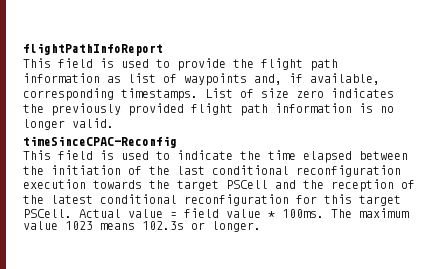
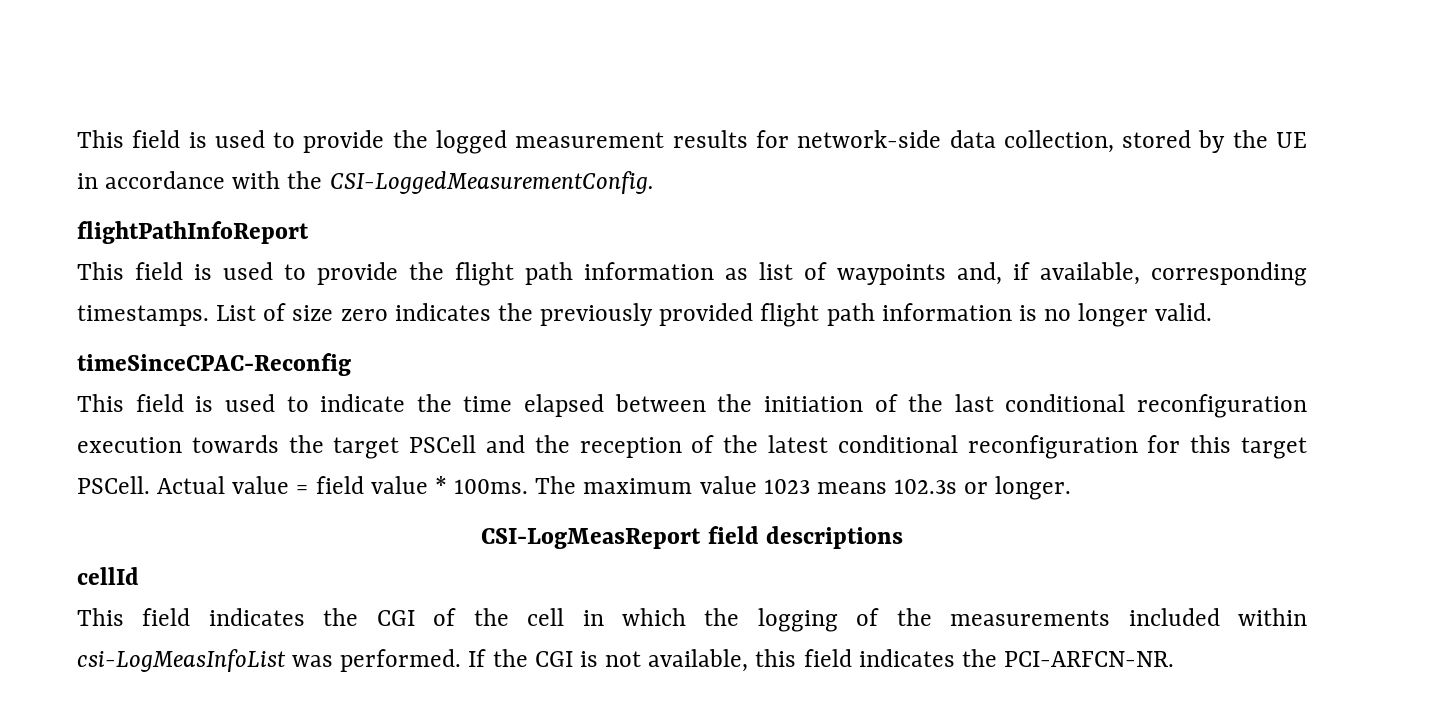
+ This field is used to provide the logged measurement results for network-side data collection, stored by the UE in accordance with the CSI-LoggedMeasurementConfig.
+ CSI-LogMeasReport field descriptions
+ cellId
+ This field indicates the CGI of the cell in which the logging of the measurements included within csi-LogMeasInfoList was performed. If the CGI is not available, this field indicates the PCI-ARFCN-NR.

